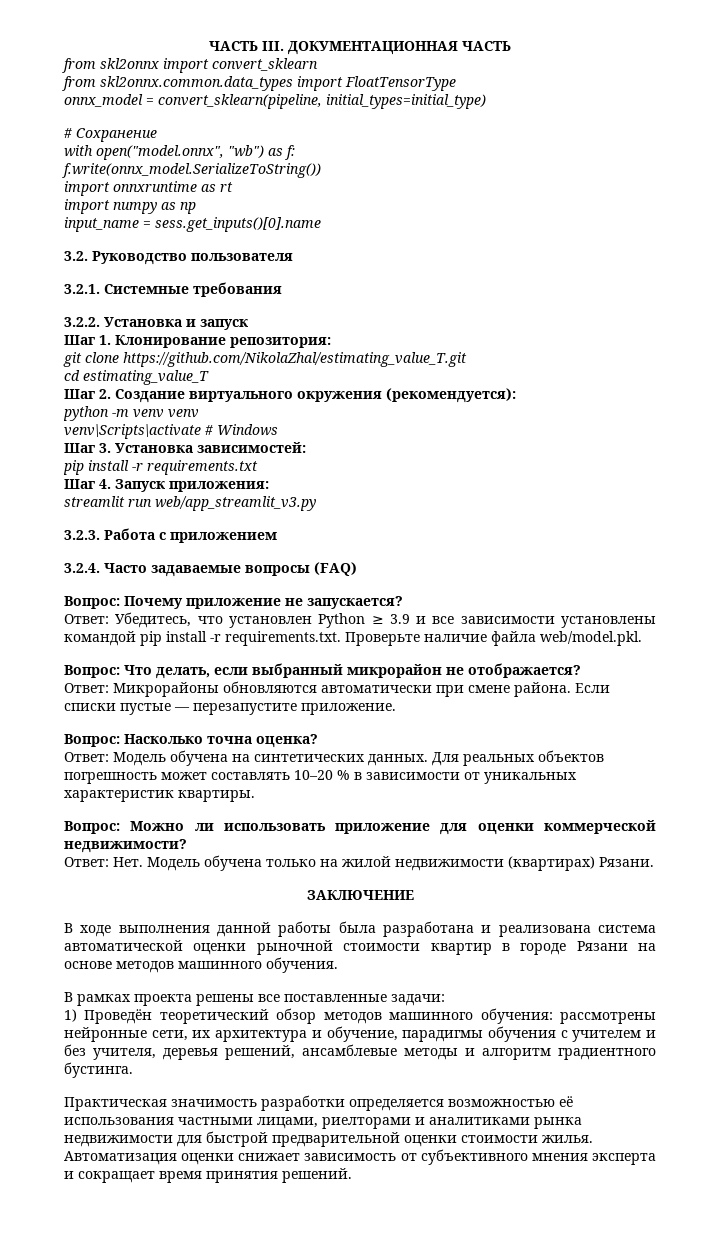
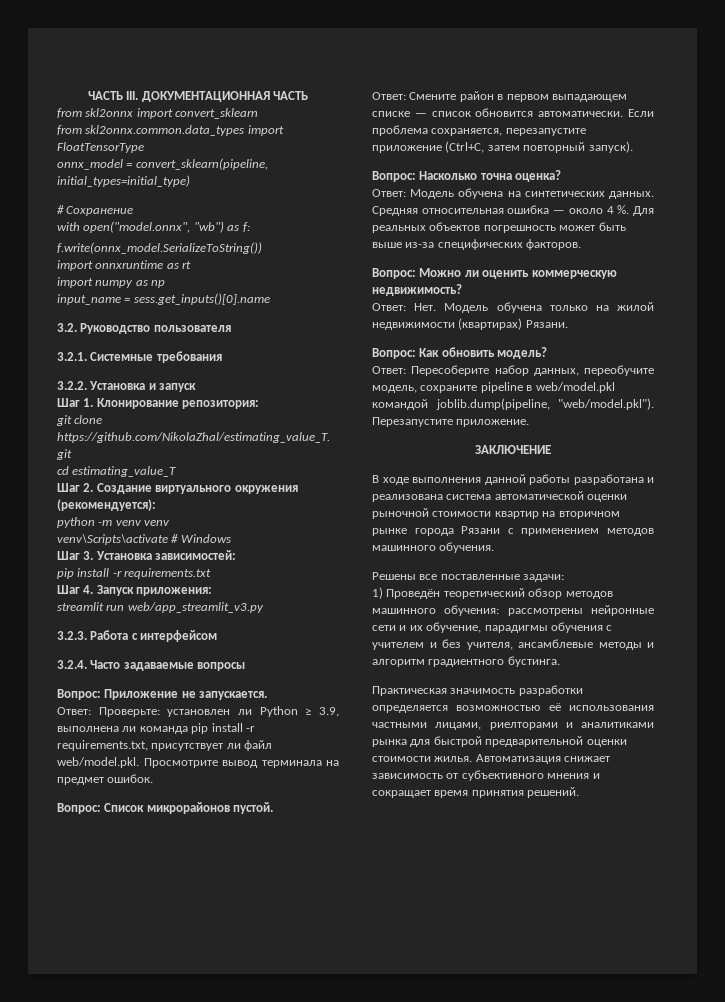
- 3.2.3. Работа с приложением
+ 3.2.3. Работа с интерфейсом
- 3.2.4. Часто задаваемые вопросы (FAQ)
- Вопрос: Почему приложение не запускается?
- Ответ: Убедитесь, что установлен Python ≥ 3.9 и все зависимости установлены командой pip install -r requirements.txt. Проверьте наличие файла web/model.pkl.
- Вопрос: Что делать, если выбранный микрорайон не отображается?
- Ответ: Микрорайоны обновляются автоматически при смене района. Если списки пустые — перезапустите приложение.
+ 3.2.4. Часто задаваемые вопросы
+ Вопрос: Приложение не запускается.
+ Ответ: Проверьте: установлен ли Python ≥ 3.9, выполнена ли команда pip install -r requirements.txt, присутствует ли файл web/model.pkl. Просмотрите вывод терминала на предмет ошибок.
+ Вопрос: Список микрорайонов пустой.
+ Ответ: Смените район в первом выпадающем списке — список обновится автоматически. Если проблема сохраняется, перезапустите приложение (Ctrl+C, затем повторный запуск).
+ Средняя относительная ошибка — около 4 %.
- Для реальных объектов погрешность может составлять 10–20 % в зависимости от уникальных характеристик квартиры.
- Вопрос: Можно ли использовать приложение для оценки коммерческой недвижимости?
+ Для реальных объектов погрешность может быть выше из-за специфических факторов.
+ Вопрос: Можно ли оценить коммерческую недвижимость?
+ Вопрос: Как обновить модель?
+ Ответ: Пересоберите набор данных, переобучите модель, сохраните pipeline в web/model.pkl командой joblib.dump(pipeline, "web/model.pkl"). Перезапустите приложение.
- В ходе выполнения данной работы была разработана и реализована система автоматической оценки рыночной стоимости квартир в городе Рязани на основе методов машинного обучения.
+ В ходе выполнения данной работы разработана и реализована система автоматической оценки рыночной стоимости квартир на вторичном рынке города Рязани с применением методов машинного обучения.
- В рамках проекта решены все поставленные задачи:
+ Решены все поставленные задачи:
- 1) Проведён теоретический обзор методов машинного обучения: рассмотрены нейронные сети, их архитектура и обучение, парадигмы обучения с учителем и без учителя, деревья решений, ансамблевые методы и алгоритм градиентного бустинга.
+ 1) Проведён теоретический обзор методов машинного обучения: рассмотрены нейронные сети и их обучение, парадигмы обучения с учителем и без учителя, ансамблевые методы и алгоритм градиентного бустинга.
- Практическая значимость разработки определяется возможностью её использования частными лицами, риелторами и аналитиками рынка недвижимости для быстрой предварительной оценки стоимости жилья.
+ Практическая значимость разработки определяется возможностью её использования частными лицами, риелторами и аналитиками рынка для быстрой предварительной оценки стоимости жилья.
- Автоматизация оценки снижает зависимость от субъективного мнения эксперта и сокращает время принятия решений.
+ Автоматизация снижает зависимость от субъективного мнения и сокращает время принятия решений.

